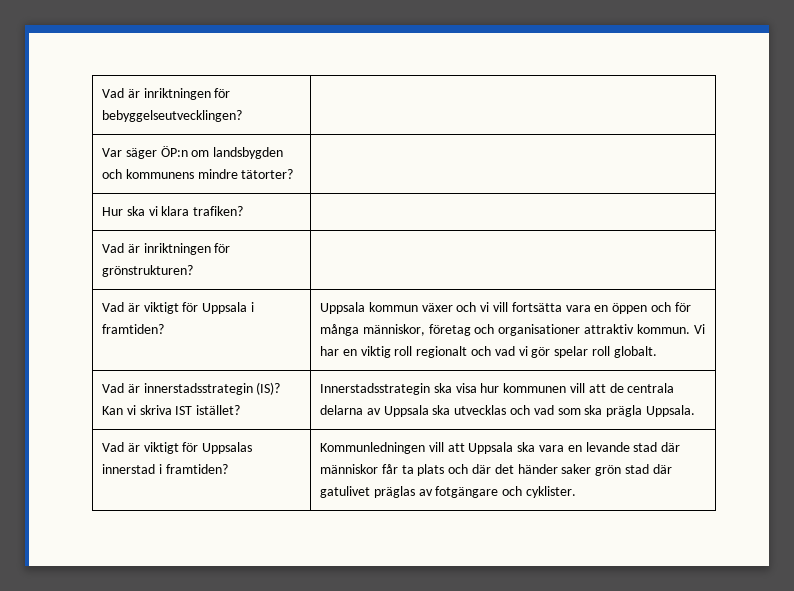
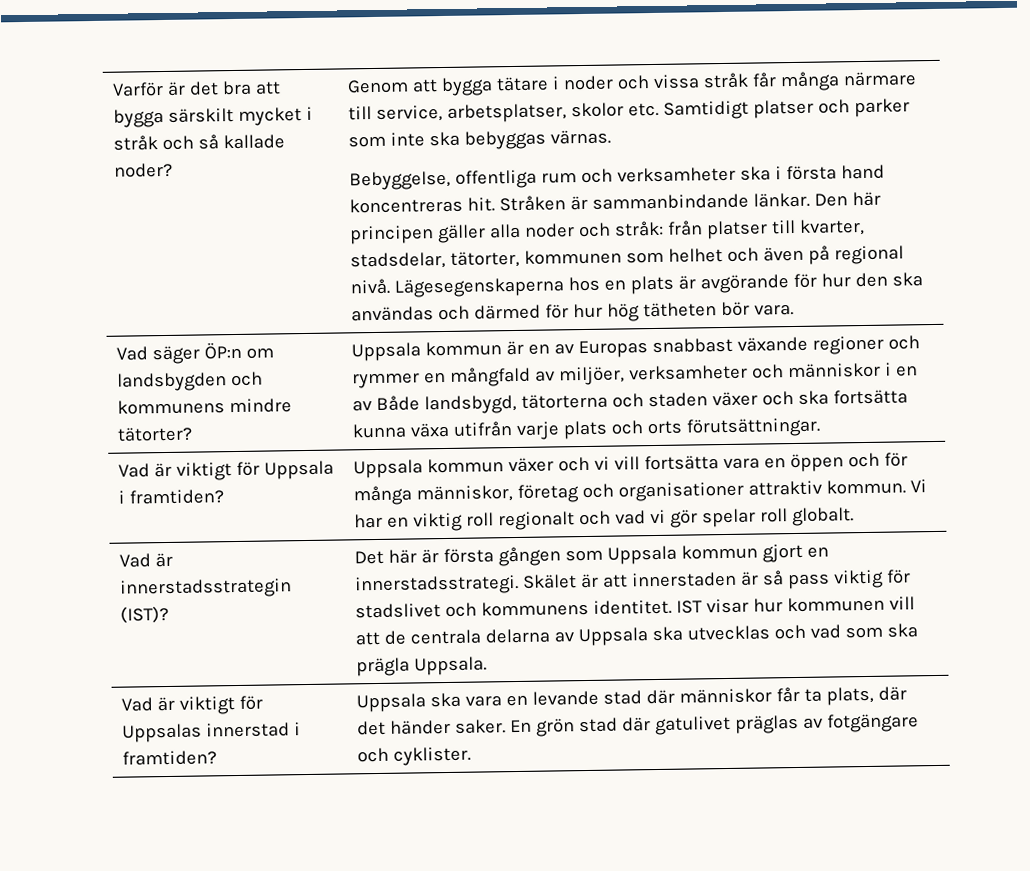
- Vad är inriktningen för bebyggelseutvecklingen? |
- Var säger ÖP:n om landsbygden och kommunens mindre tätorter? |
+ Varför är det bra att bygga särskilt mycket i stråk och så kallade noder? | Genom att bygga tätare i noder och vissa stråk får många närmare till service, arbetsplatser, skolor etc. Samtidigt platser och parker som inte ska bebyggas värnas.
+ Bebyggelse, offentliga rum och verksamheter ska i första hand koncentreras hit. Stråken är sammanbindande länkar. Den här principen gäller alla noder och stråk: från platser till kvarter, stadsdelar, tätorter, kommunen som helhet och även på regional nivå. Lägesegenskaperna hos en plats är avgörande för hur den ska användas och därmed för hur hög tätheten bör vara.
+ Vad säger ÖP:n om landsbygden och kommunens mindre tätorter?
- Hur ska vi klara trafiken? |
- Vad är inriktningen för grönstrukturen? |
+ Uppsala kommun är en av Europas snabbast växande regioner och rymmer en mångfald av miljöer, verksamheter och människor i en av Både landsbygd, tätorterna och staden växer och ska fortsätta kunna växa utifrån varje plats och orts förutsättningar.
- Vad är innerstadsstrategin (IS)? Kan vi skriva IST istället? | Innerstadsstrategin ska visa hur kommunen vill att de centrala delarna av Uppsala ska utvecklas och vad som ska prägla Uppsala.
+ Vad är innerstadsstrategin (IST)? | Det här är första gången som Uppsala kommun gjort en innerstadsstrategi. Skälet är att innerstaden är så pass viktig för stadslivet och kommunens identitet. IST visar hur kommunen vill att de centrala delarna av Uppsala ska utvecklas och vad som ska prägla Uppsala.
- Vad är viktigt för Uppsalas innerstad i framtiden? | Kommunledningen vill att Uppsala ska vara en levande stad där människor får ta plats och där det händer saker grön stad där gatulivet präglas av fotgängare och cyklister.
+ Vad är viktigt för Uppsalas innerstad i framtiden? | Uppsala ska vara en levande stad där människor får ta plats, där det händer saker. En grön stad där gatulivet präglas av fotgängare och cyklister.

